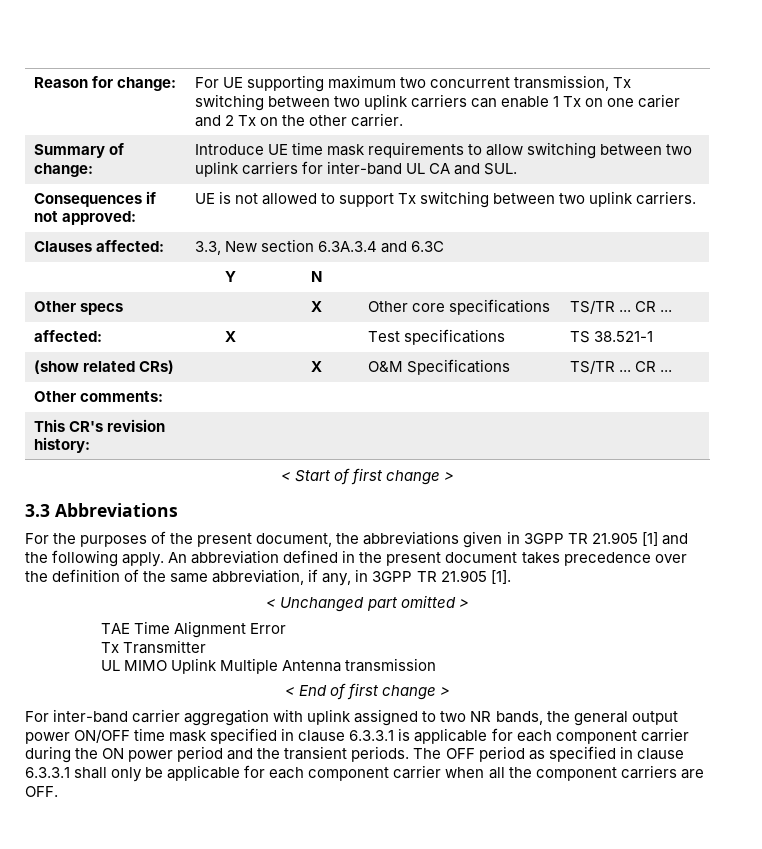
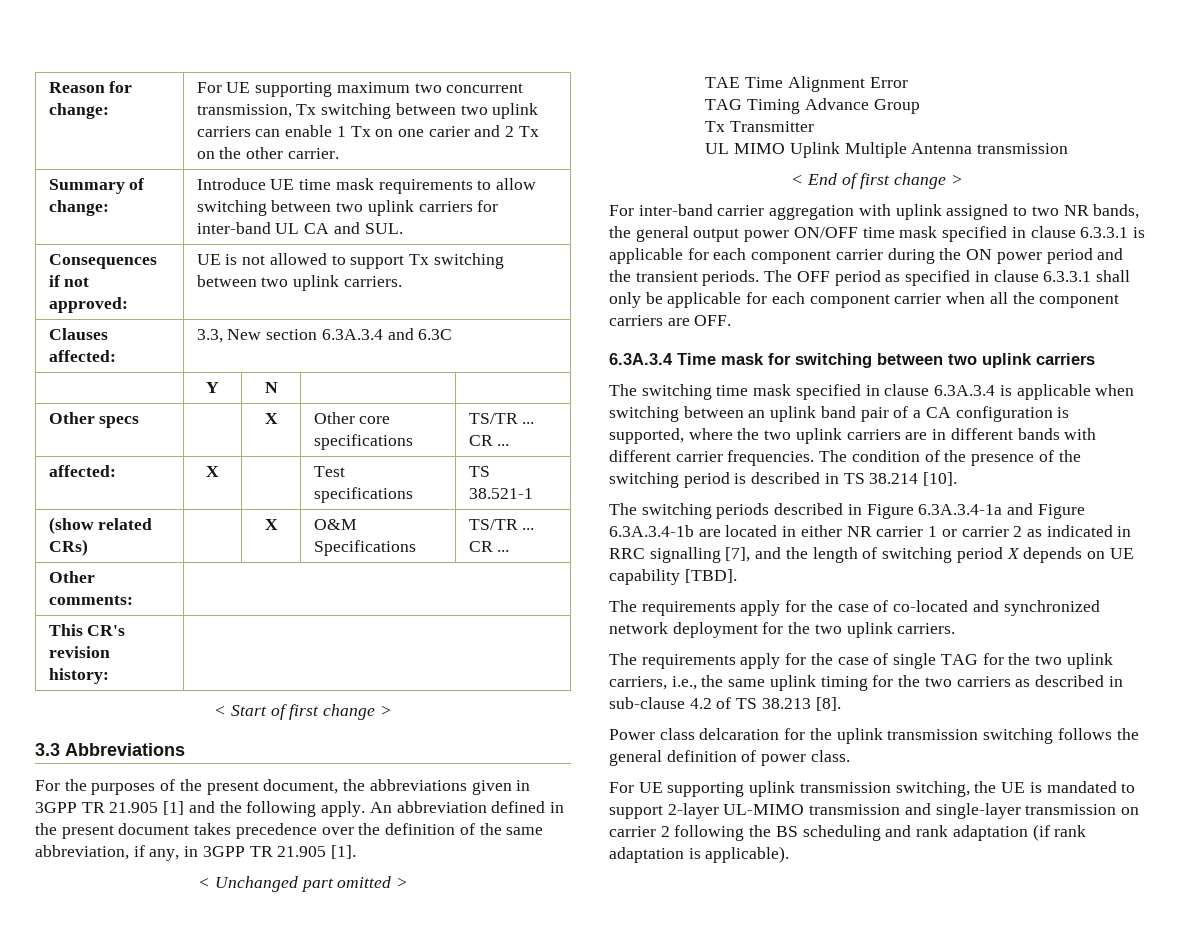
+ TAG Timing Advance Group
+ 6.3A.3.4 Time mask for switching between two uplink carriers
+ The switching time mask specified in clause 6.3A.3.4 is applicable when switching between an uplink band pair of a CA configuration is supported, where the two uplink carriers are in different bands with different carrier frequencies. The condition of the presence of the switching period is described in TS 38.214 [10].
+ The switching periods described in Figure 6.3A.3.4-1a and Figure 6.3A.3.4-1b are located in either NR carrier 1 or carrier 2 as indicated in RRC signalling [7], and the length of switching period X depends on UE capability [TBD].
+ The requirements apply for the case of co-located and synchronized network deployment for the two uplink carriers.
+ The requirements apply for the case of single TAG for the two uplink carriers, i.e., the same uplink timing for the two carriers as described in sub-clause 4.2 of TS 38.213 [8].
+ Power class delcaration for the uplink transmission switching follows the general definition of power class.
+ For UE supporting uplink transmission switching, the UE is mandated to support 2-layer UL-MIMO transmission and single-layer transmission on carrier 2 following the BS scheduling and rank adaptation (if rank adaptation is applicable).

